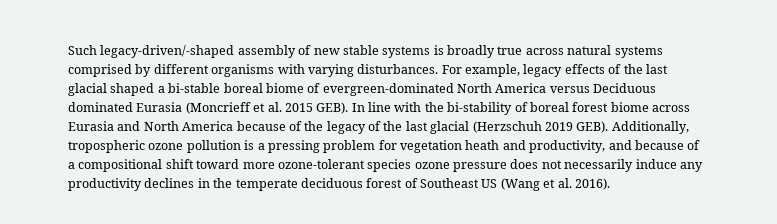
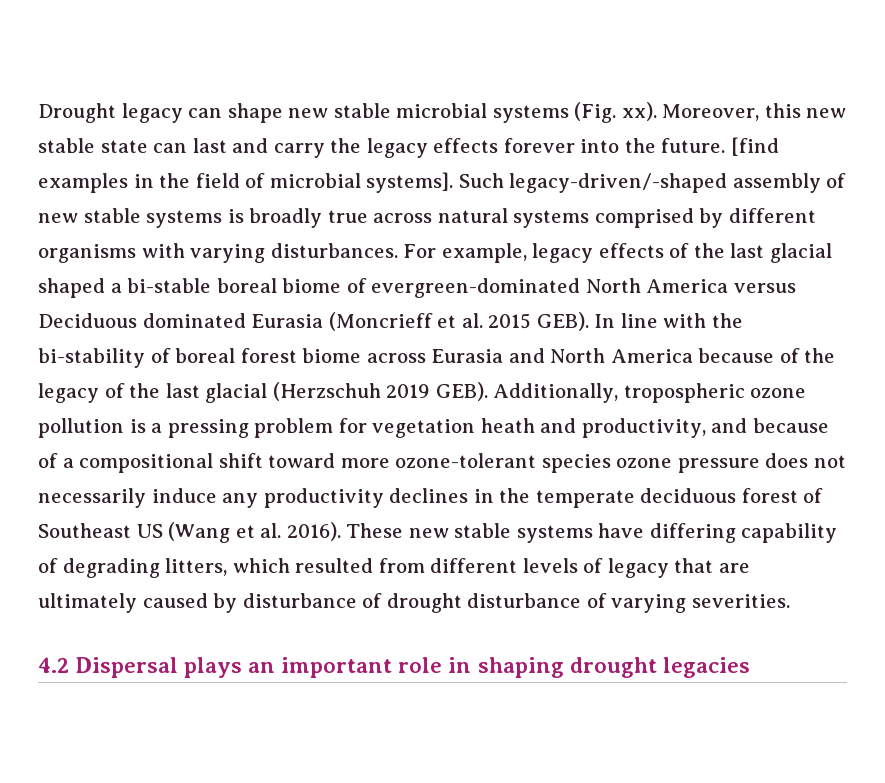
+ Drought legacy can shape new stable microbial systems (Fig. xx). Moreover, this new stable state can last and carry the legacy effects forever into the future. [find examples in the field of microbial systems].
+ These new stable systems have differing capability of degrading litters, which resulted from different levels of legacy that are ultimately caused by disturbance of drought disturbance of varying severities.
+ 4.2 Dispersal plays an important role in shaping drought legacies

